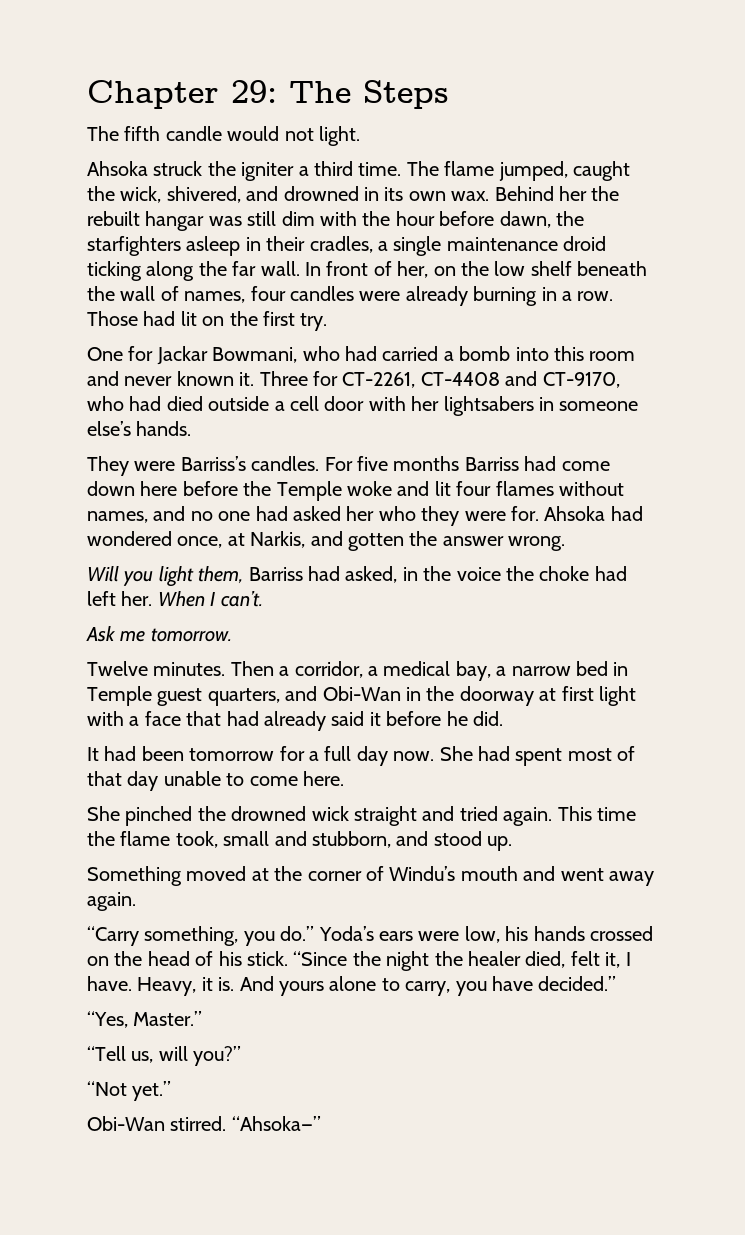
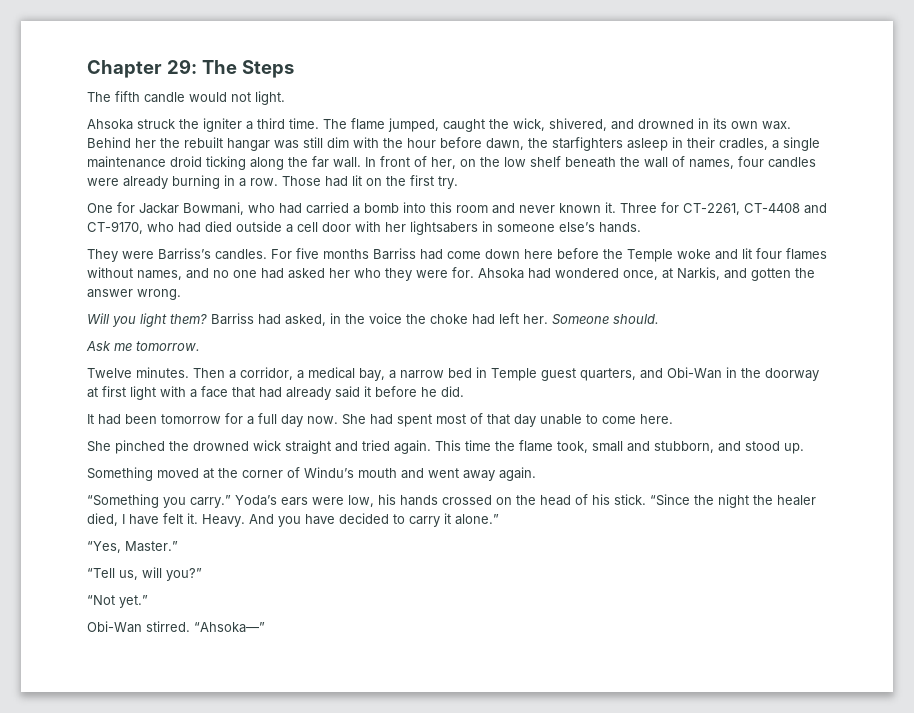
- Will you light them, Barriss had asked, in the voice the choke had left her.
+ Will you light them? Barriss had asked, in the voice the choke had left her.
- When I can’t.
+ Someone should.
- “Carry something, you do.”
+ “Something you carry.”
- “Since the night the healer died, felt it, I have. Heavy, it is. And yours alone to carry, you have decided.”
+ “Since the night the healer died, I have felt it. Heavy. And you have decided to carry it alone.”

